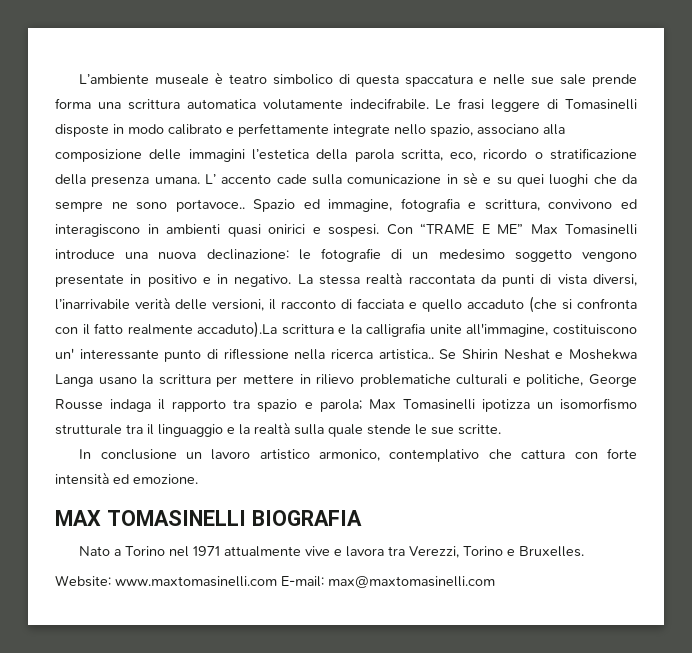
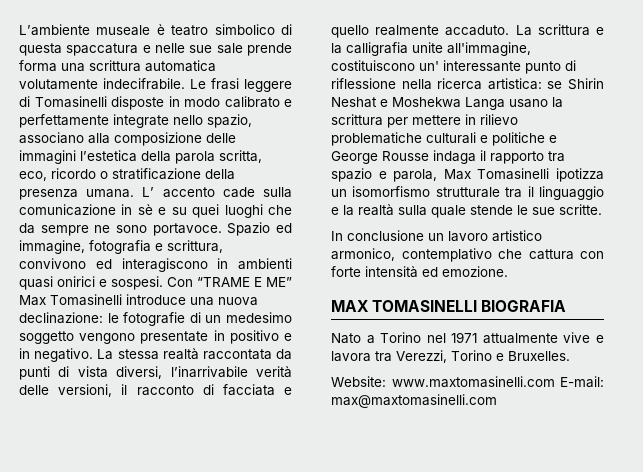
- L’ accento cade sulla comunicazione in sè e su quei luoghi che da sempre ne sono portavoce..
+ L’ accento cade sulla comunicazione in sè e su quei luoghi che da sempre ne sono portavoce.
- La stessa realtà raccontata da punti di vista diversi, l’inarrivabile verità delle versioni, il racconto di facciata e quello accaduto (che si confronta con il fatto realmente accaduto).La scrittura e la calligrafia unite all'immagine, costituiscono un' interessante punto di riflessione nella ricerca artistica.. Se Shirin Neshat e Moshekwa Langa usano la scrittura per mettere in rilievo problematiche culturali e politiche, George Rousse indaga il rapporto tra spazio e parola; Max Tomasinelli ipotizza un isomorfismo strutturale tra il linguaggio e la realtà sulla quale stende le sue scritte.
+ La stessa realtà raccontata da punti di vista diversi, l’inarrivabile verità delle versioni, il racconto di facciata e quello realmente accaduto. La scrittura e la calligrafia unite all'immagine, costituiscono un' interessante punto di riflessione nella ricerca artistica: se Shirin Neshat e Moshekwa Langa usano la scrittura per mettere in rilievo problematiche culturali e politiche e George Rousse indaga il rapporto tra spazio e parola, Max Tomasinelli ipotizza un isomorfismo strutturale tra il linguaggio e la realtà sulla quale stende le sue scritte.

